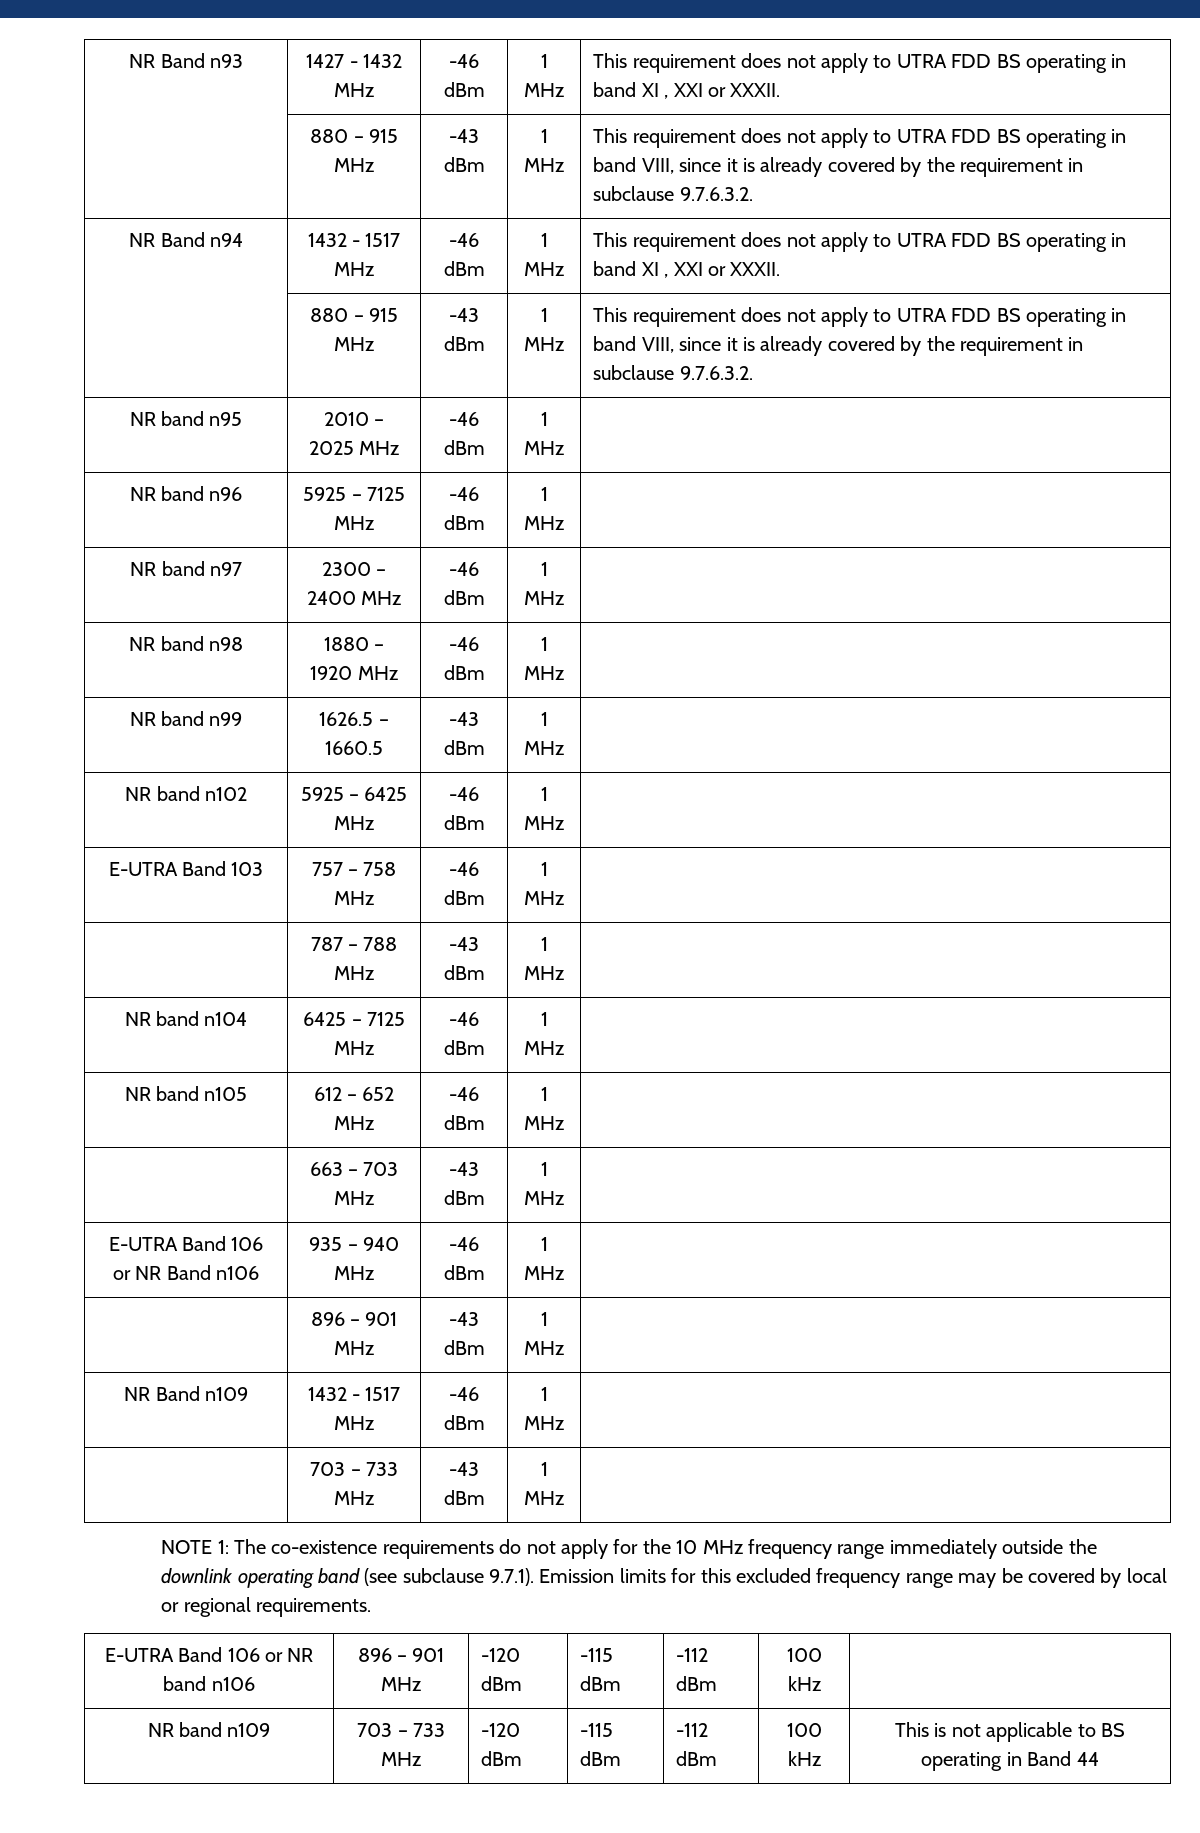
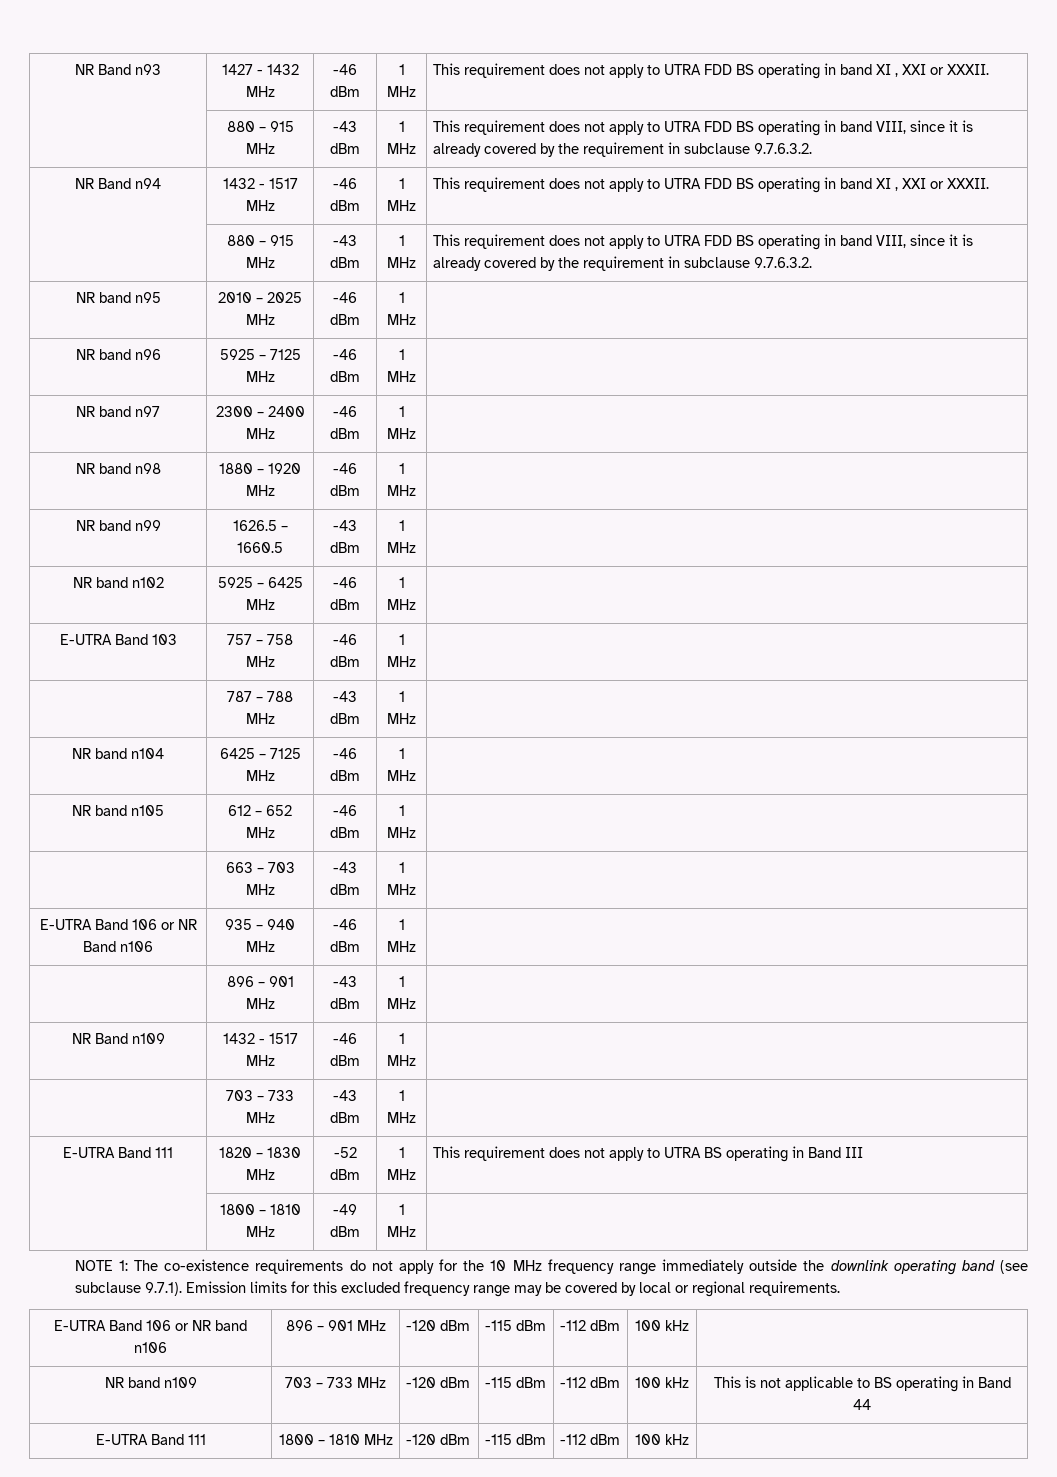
+ E-UTRA Band 111 | 1820 – 1830 MHz | -52 dBm | 1 MHz | This requirement does not apply to UTRA BS operating in Band III
+ | 1800 – 1810 MHz | -49 dBm | 1 MHz |
+ E-UTRA Band 111 | 1800 – 1810 MHz | -120 dBm | -115 dBm | -112 dBm | 100 kHz |

